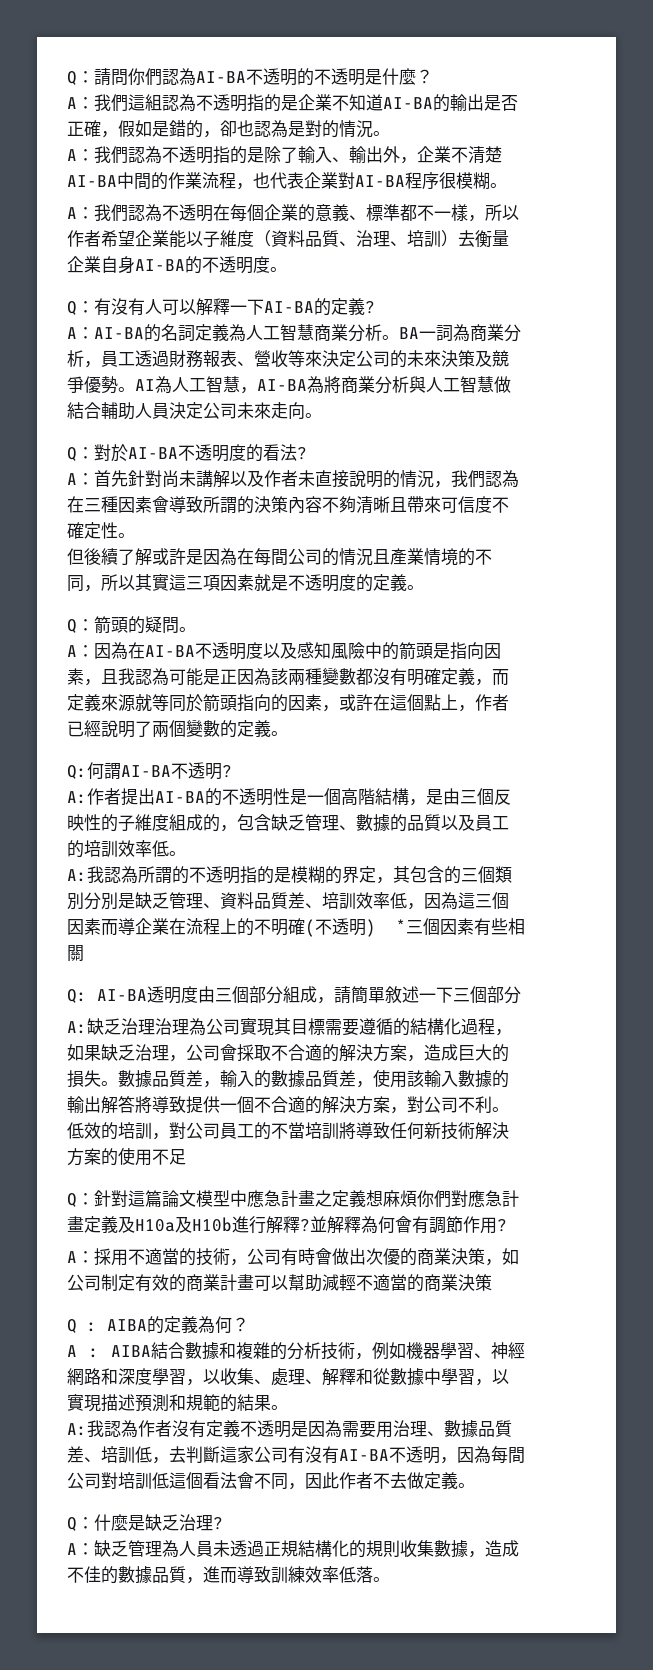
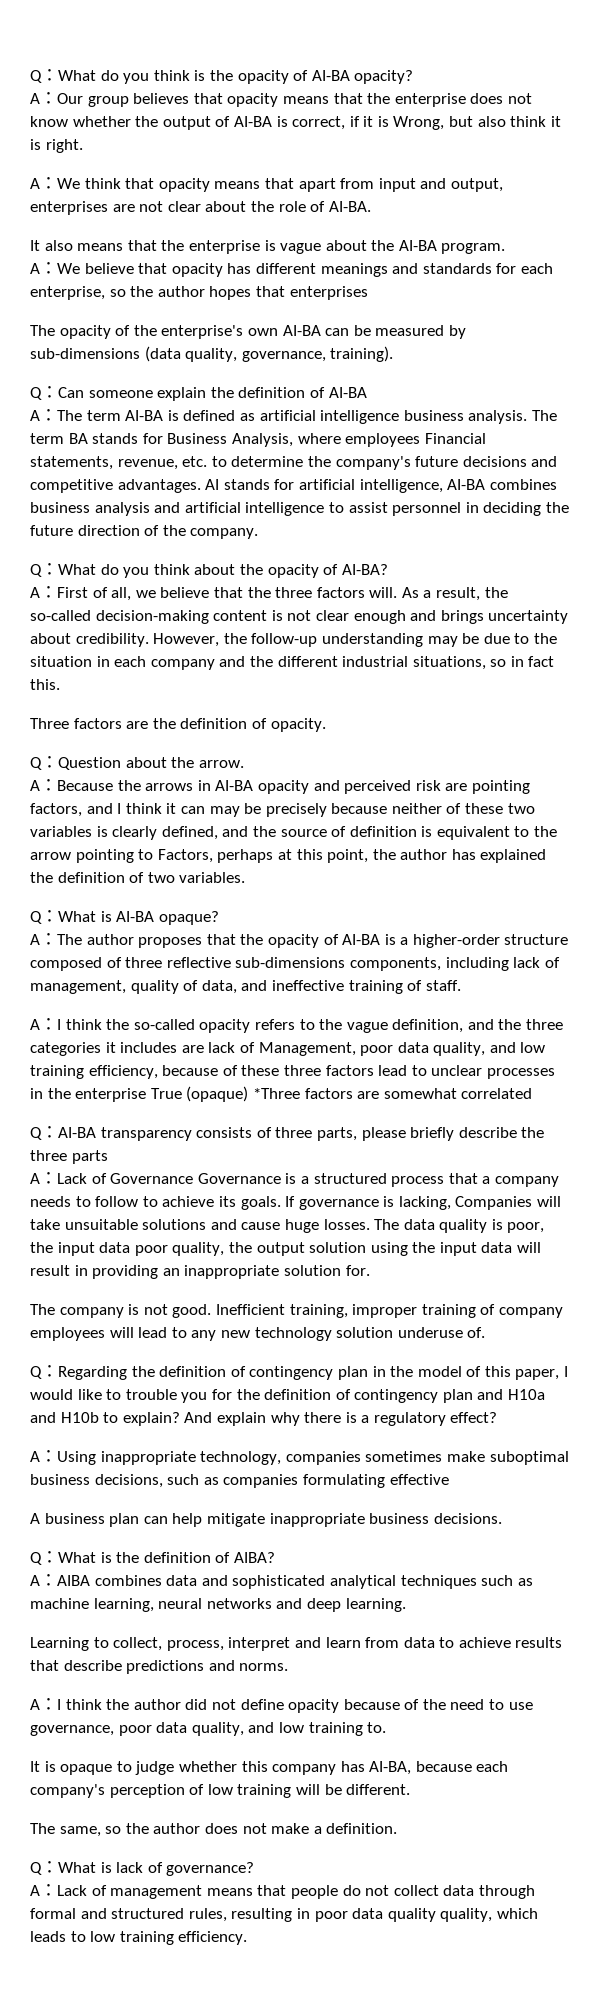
- Q：請問你們認為AI-BA不透明的不透明是什麼？
- A：我們這組認為不透明指的是企業不知道AI-BA的輸出是否正確，假如是錯的，卻也認為是對的情況。
- A：我們認為不透明指的是除了輸入、輸出外，企業不清楚AI-BA中間的作業流程，也代表企業對AI-BA程序很模糊。
- A：我們認為不透明在每個企業的意義、標準都不一樣，所以作者希望企業能以子維度（資料品質、治理、培訓）去衡量企業自身AI-BA的不透明度。
- Q：有沒有人可以解釋一下AI-BA的定義?
- A：AI-BA的名詞定義為人工智慧商業分析。BA一詞為商業分析，員工透過財務報表、營收等來決定公司的未來決策及競爭優勢。AI為人工智慧，AI-BA為將商業分析與人工智慧做結合輔助人員決定公司未來走向。
- Q：對於AI-BA不透明度的看法?
- A：首先針對尚未講解以及作者未直接說明的情況，我們認為在三種因素會導致所謂的決策內容不夠清晰且帶來可信度不確定性。
- 但後續了解或許是因為在每間公司的情況且產業情境的不同，所以其實這三項因素就是不透明度的定義。
- Q：箭頭的疑問。
- A：因為在AI-BA不透明度以及感知風險中的箭頭是指向因素，且我認為可能是正因為該兩種變數都沒有明確定義，而定義來源就等同於箭頭指向的因素，或許在這個點上，作者已經說明了兩個變數的定義。
- Q:何謂AI-BA不透明?
- A:作者提出AI-BA的不透明性是一個高階結構，是由三個反映性的子維度組成的，包含缺乏管理、數據的品質以及員工的培訓效率低。
- A:我認為所謂的不透明指的是模糊的界定，其包含的三個類別分別是缺乏管理、資料品質差、培訓效率低，因為這三個因素而導企業在流程上的不明確(不透明) *三個因素有些相關
- Q: AI-BA透明度由三個部分組成，請簡單敘述一下三個部分
- A:缺乏治理治理為公司實現其目標需要遵循的結構化過程，如果缺乏治理，公司會採取不合適的解決方案，造成巨大的損失。數據品質差，輸入的數據品質差，使用該輸入數據的輸出解答將導致提供一個不合適的解決方案，對公司不利。低效的培訓，對公司員工的不當培訓將導致任何新技術解決方案的使用不足
- Q：針對這篇論文模型中應急計畫之定義想麻煩你們對應急計畫定義及H10a及H10b進行解釋?並解釋為何會有調節作用?
- A：採用不適當的技術，公司有時會做出次優的商業決策，如公司制定有效的商業計畫可以幫助減輕不適當的商業決策
- Q : AIBA的定義為何？
- A : AIBA結合數據和複雜的分析技術，例如機器學習、神經網路和深度學習，以收集、處理、解釋和從數據中學習，以實現描述預測和規範的結果。
- A:我認為作者沒有定義不透明是因為需要用治理、數據品質差、培訓低，去判斷這家公司有沒有AI-BA不透明，因為每間公司對培訓低這個看法會不同，因此作者不去做定義。
- Q：什麼是缺乏治理?
- A：缺乏管理為人員未透過正規結構化的規則收集數據，造成不佳的數據品質，進而導致訓練效率低落。
+ Q：What do you think is the opacity of AI-BA opacity?
+ A：Our group believes that opacity means that the enterprise does not know whether the output of AI-BA is correct, if it is Wrong, but also think it is right.
+ A：We think that opacity means that apart from input and output, enterprises are not clear about the role of AI-BA.
+ It also means that the enterprise is vague about the AI-BA program.
+ A：We believe that opacity has different meanings and standards for each enterprise, so the author hopes that enterprises
+ The opacity of the enterprise's own AI-BA can be measured by sub-dimensions (data quality, governance, training).
+ Q：Can someone explain the definition of AI-BA
+ A：The term AI-BA is defined as artificial intelligence business analysis. The term BA stands for Business Analysis, where employees Financial statements, revenue, etc. to determine the company's future decisions and competitive advantages. AI stands for artificial intelligence, AI-BA combines business analysis and artificial intelligence to assist personnel in deciding the future direction of the company.
+ Q：What do you think about the opacity of AI-BA?
+ A：First of all, we believe that the three factors will. As a result, the so-called decision-making content is not clear enough and brings uncertainty about credibility. However, the follow-up understanding may be due to the situation in each company and the different industrial situations, so in fact this.
+ Three factors are the definition of opacity.
+ Q：Question about the arrow.
+ A：Because the arrows in AI-BA opacity and perceived risk are pointing factors, and I think it can may be precisely because neither of these two variables is clearly defined, and the source of definition is equivalent to the arrow pointing to Factors, perhaps at this point, the author has explained the definition of two variables.
+ Q：What is AI-BA opaque?
+ A：The author proposes that the opacity of AI-BA is a higher-order structure composed of three reflective sub-dimensions components, including lack of management, quality of data, and ineffective training of staff.
+ A：I think the so-called opacity refers to the vague definition, and the three categories it includes are lack of Management, poor data quality, and low training efficiency, because of these three factors lead to unclear processes in the enterprise True (opaque) *Three factors are somewhat correlated
+ Q：AI-BA transparency consists of three parts, please briefly describe the three parts
+ A：Lack of Governance Governance is a structured process that a company needs to follow to achieve its goals. If governance is lacking, Companies will take unsuitable solutions and cause huge losses. The data quality is poor, the input data poor quality, the output solution using the input data will result in providing an inappropriate solution for.
+ The company is not good. Inefficient training, improper training of company employees will lead to any new technology solution underuse of.
+ Q：Regarding the definition of contingency plan in the model of this paper, I would like to trouble you for the definition of contingency plan and H10a and H10b to explain? And explain why there is a regulatory effect?
+ A：Using inappropriate technology, companies sometimes make suboptimal business decisions, such as companies formulating effective
+ A business plan can help mitigate inappropriate business decisions.
+ Q：What is the definition of AIBA?
+ A：AIBA combines data and sophisticated analytical techniques such as machine learning, neural networks and deep learning.
+ Learning to collect, process, interpret and learn from data to achieve results that describe predictions and norms.
+ A：I think the author did not define opacity because of the need to use governance, poor data quality, and low training to.
+ It is opaque to judge whether this company has AI-BA, because each company's perception of low training will be different.
+ The same, so the author does not make a definition.
+ Q：What is lack of governance?
+ A：Lack of management means that people do not collect data through formal and structured rules, resulting in poor data quality quality, which leads to low training efficiency.

